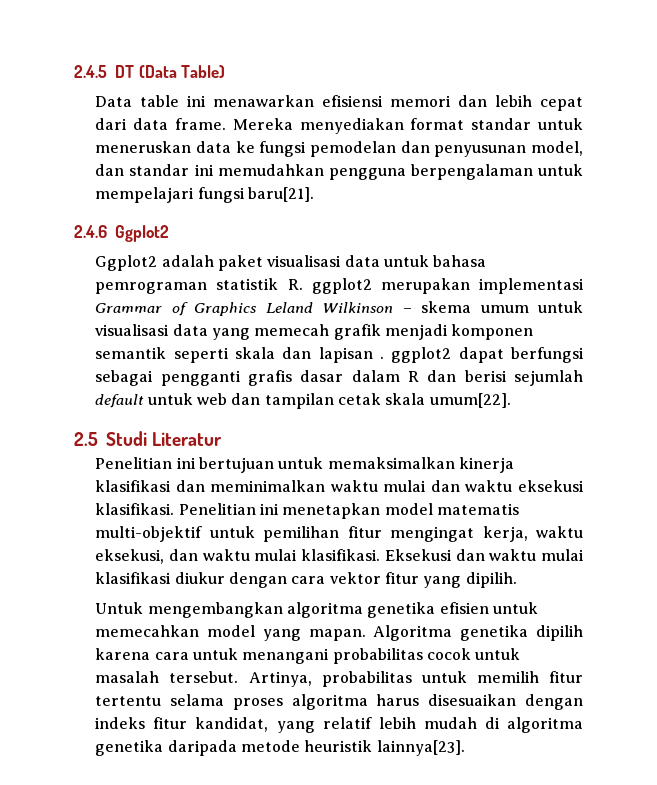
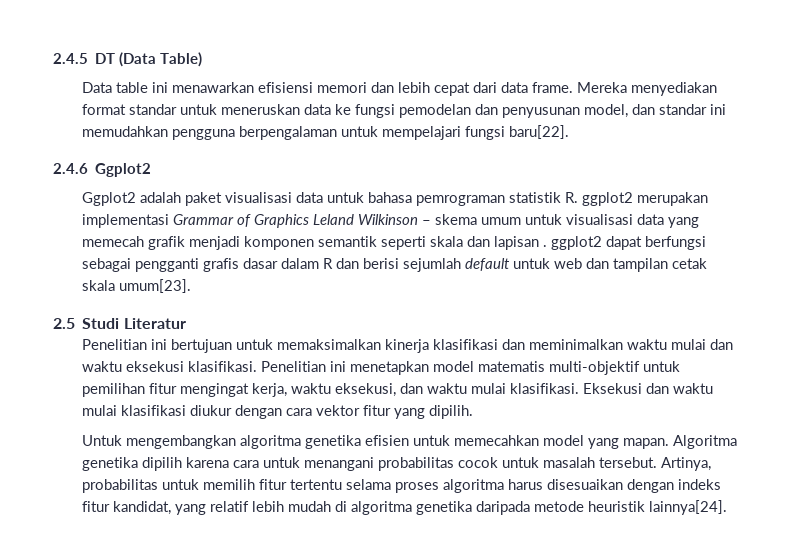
- Mereka menyediakan format standar untuk meneruskan data ke fungsi pemodelan dan penyusunan model, dan standar ini memudahkan pengguna berpengalaman untuk mempelajari fungsi baru[21].
+ Mereka menyediakan format standar untuk meneruskan data ke fungsi pemodelan dan penyusunan model, dan standar ini memudahkan pengguna berpengalaman untuk mempelajari fungsi baru[22].
- Ggplot2 adalah paket visualisasi data untuk bahasa pemrograman statistik R. ggplot2 merupakan implementasi Grammar of Graphics Leland Wilkinson – skema umum untuk visualisasi data yang memecah grafik menjadi komponen semantik seperti skala dan lapisan . ggplot2 dapat berfungsi sebagai pengganti grafis dasar dalam R dan berisi sejumlah default untuk web dan tampilan cetak skala umum[22].
+ Ggplot2 adalah paket visualisasi data untuk bahasa pemrograman statistik R. ggplot2 merupakan implementasi Grammar of Graphics Leland Wilkinson – skema umum untuk visualisasi data yang memecah grafik menjadi komponen semantik seperti skala dan lapisan . ggplot2 dapat berfungsi sebagai pengganti grafis dasar dalam R dan berisi sejumlah default untuk web dan tampilan cetak skala umum[23].
- Artinya, probabilitas untuk memilih fitur tertentu selama proses algoritma harus disesuaikan dengan indeks fitur kandidat, yang relatif lebih mudah di algoritma genetika daripada metode heuristik lainnya[23].
+ Artinya, probabilitas untuk memilih fitur tertentu selama proses algoritma harus disesuaikan dengan indeks fitur kandidat, yang relatif lebih mudah di algoritma genetika daripada metode heuristik lainnya[24].

